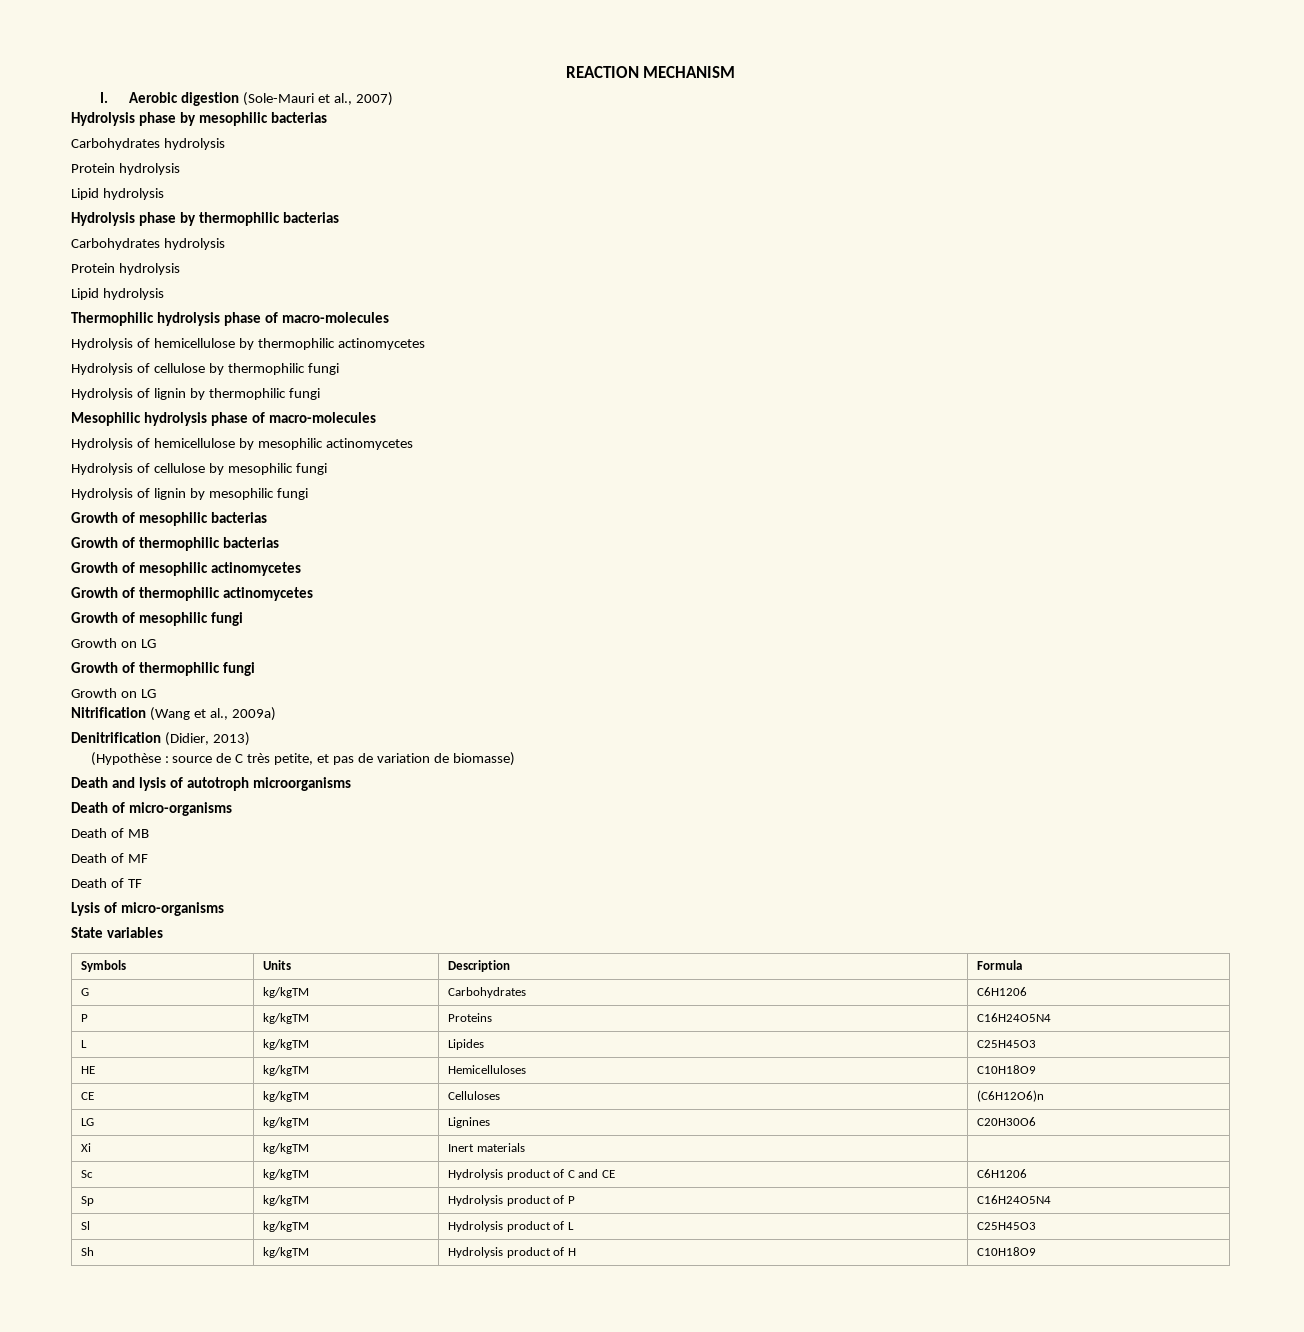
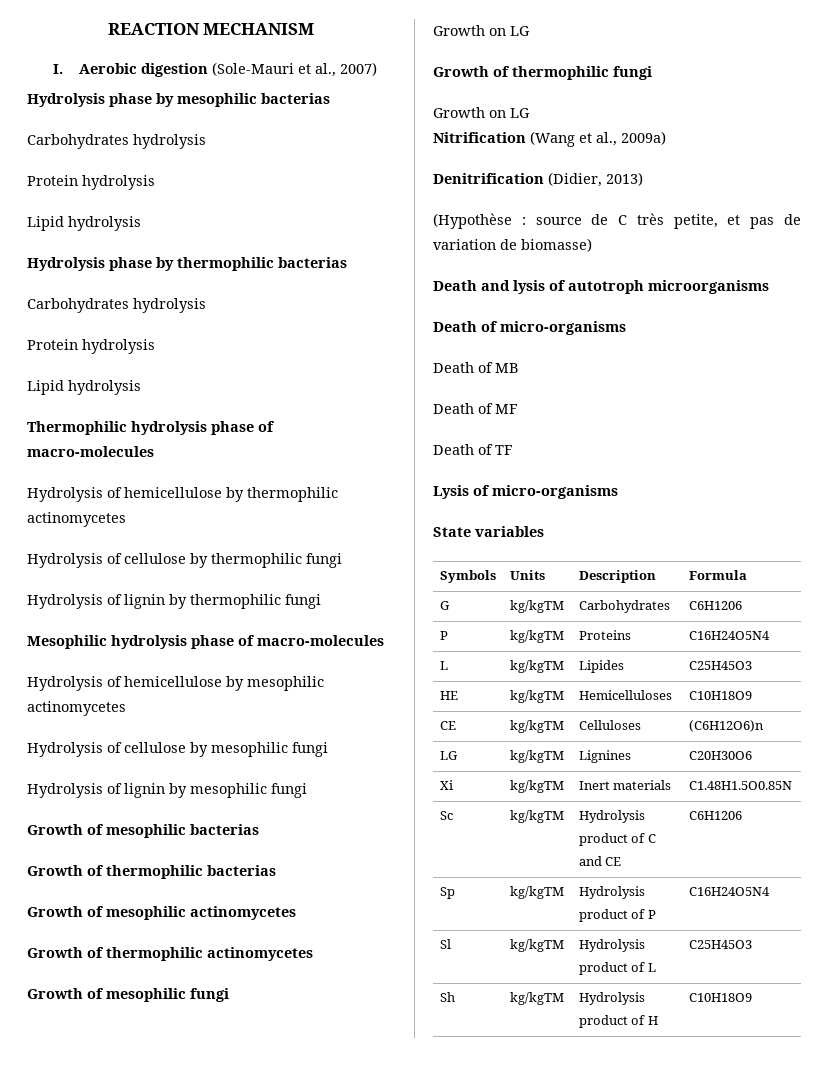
- Xi | kg/kgTM | Inert materials |
+ Xi | kg/kgTM | Inert materials | C1.48H1.5O0.85N

